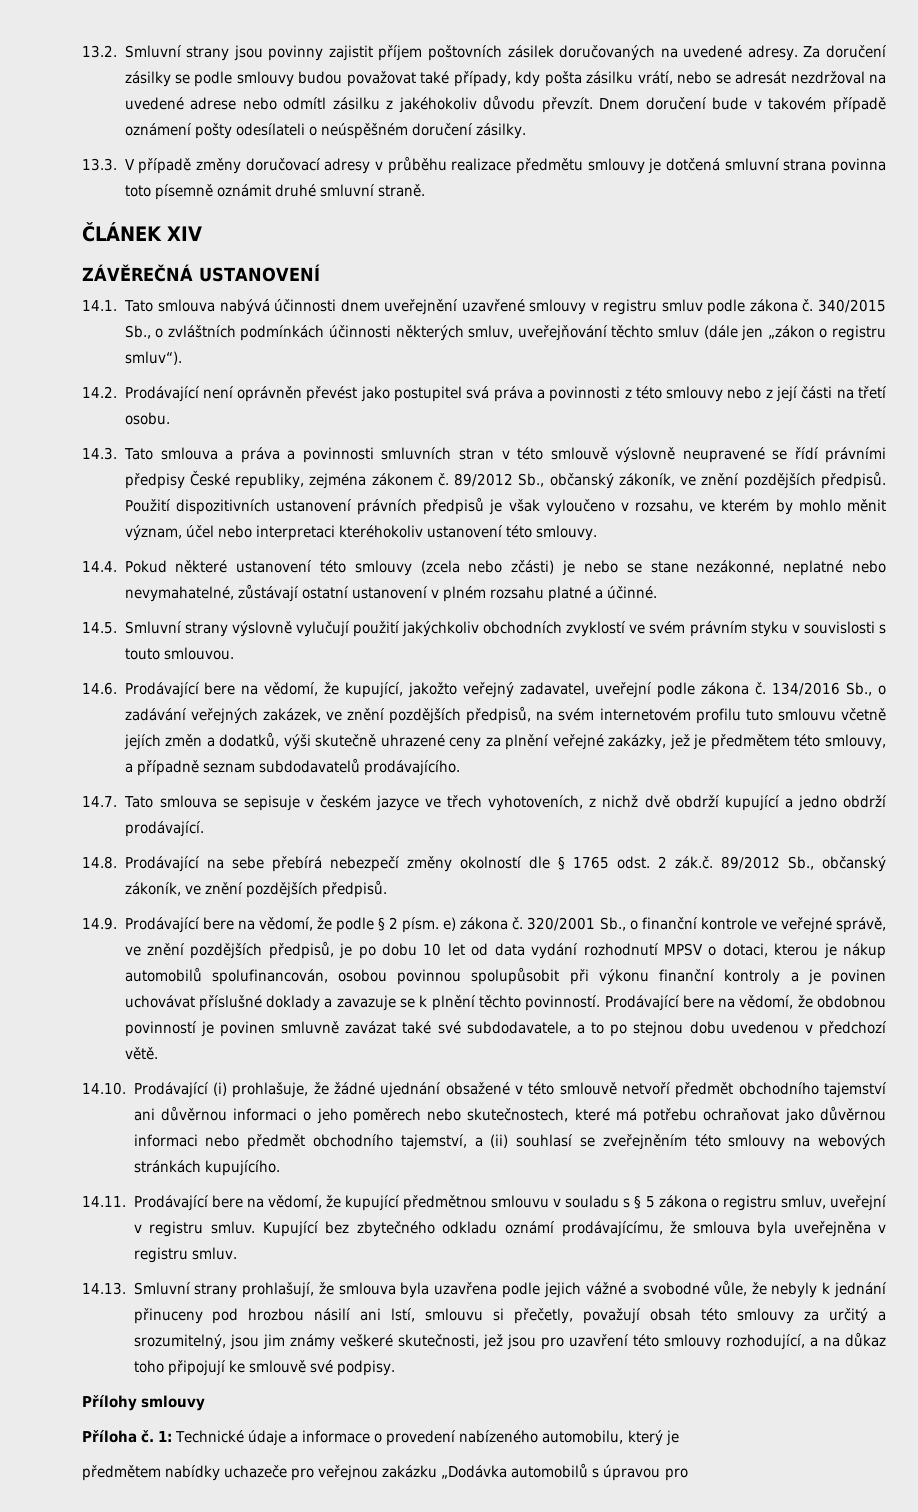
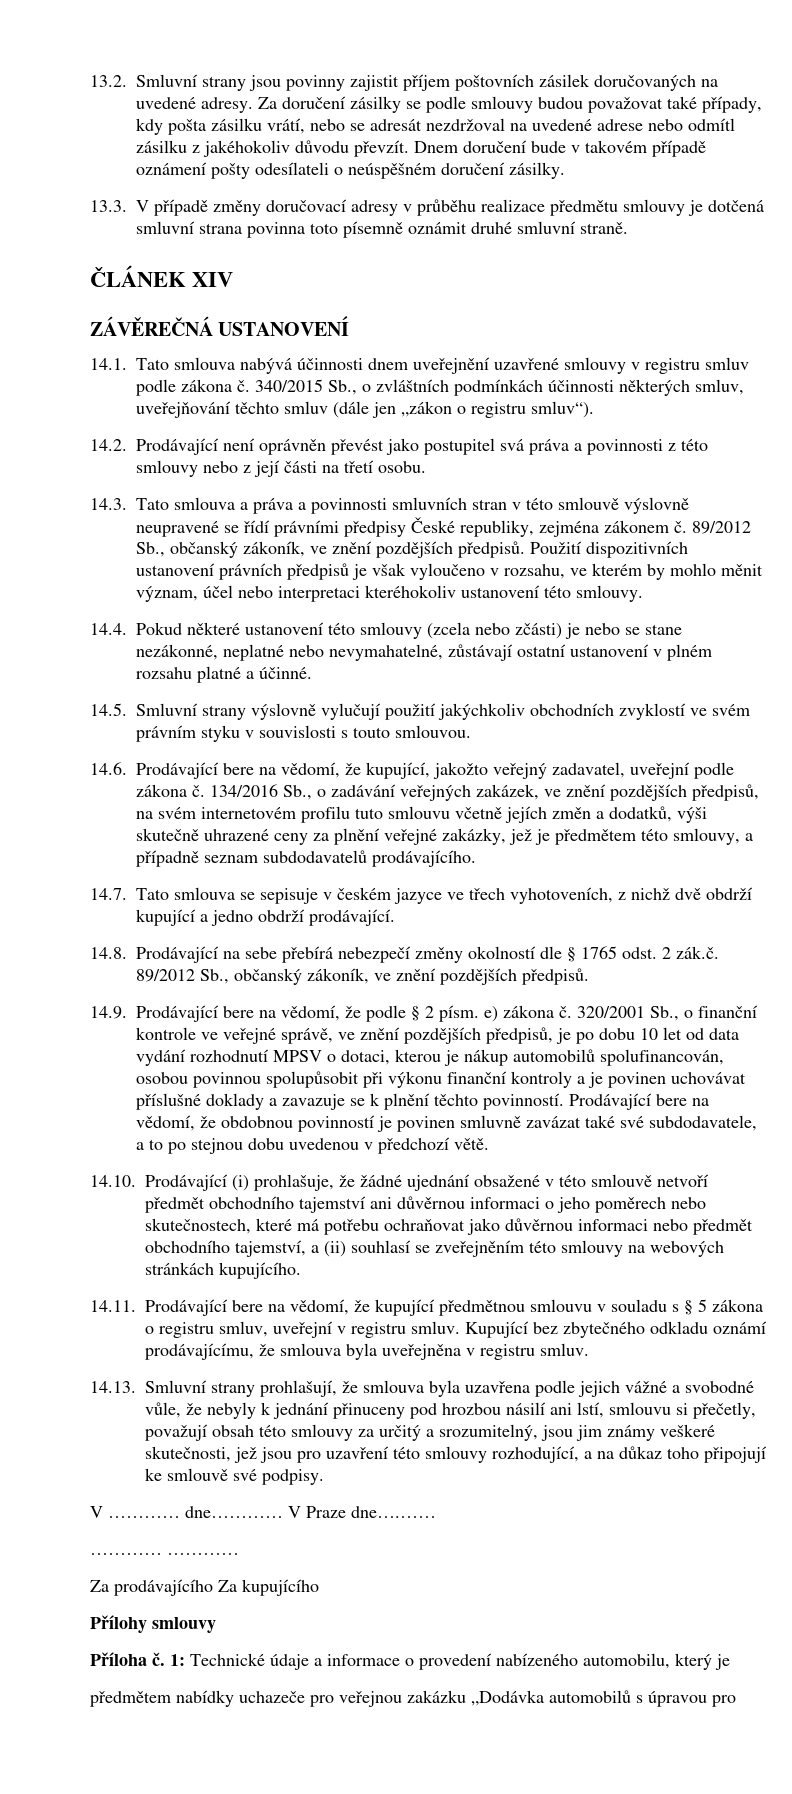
+ V ………… dne………… V Praze dne….……
+ ………… …………
+ Za prodávajícího Za kupujícího

